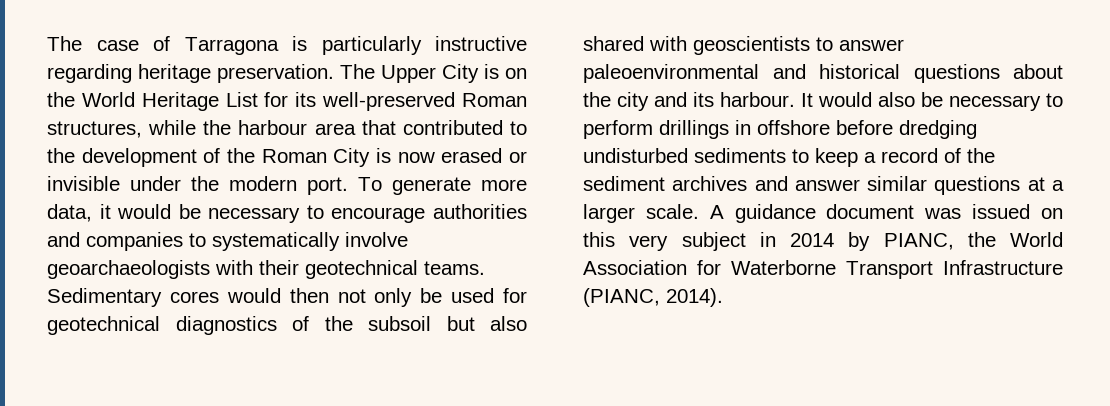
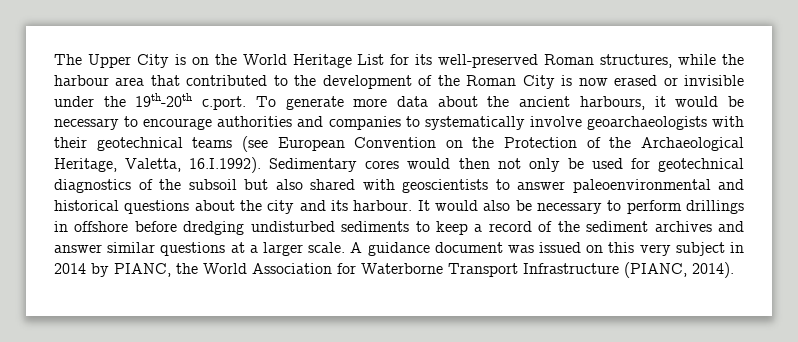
- The case of Tarragona is particularly instructive regarding heritage preservation. The Upper City is on the World Heritage List for its well-preserved Roman structures, while the harbour area that contributed to the development of the Roman City is now erased or invisible under the modern port. To generate more data, it would be necessary to encourage authorities and companies to systematically involve geoarchaeologists with their geotechnical teams. Sedimentary cores would then not only be used for geotechnical diagnostics of the subsoil but also shared with geoscientists to answer paleoenvironmental and historical questions about the city and its harbour.
+ The Upper City is on the World Heritage List for its well-preserved Roman structures, while the harbour area that contributed to the development of the Roman City is now erased or invisible under the 19th-20th c.port. To generate more data about the ancient harbours, it would be necessary to encourage authorities and companies to systematically involve geoarchaeologists with their geotechnical teams (see European Convention on the Protection of the Archaeological Heritage, Valetta, 16.I.1992). Sedimentary cores would then not only be used for geotechnical diagnostics of the subsoil but also shared with geoscientists to answer paleoenvironmental and historical questions about the city and its harbour.

